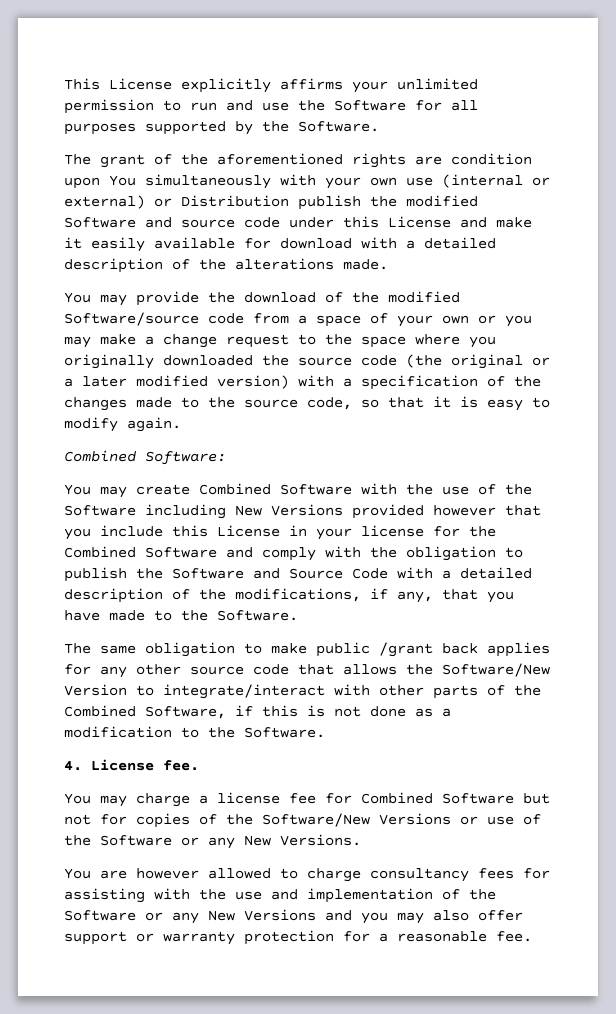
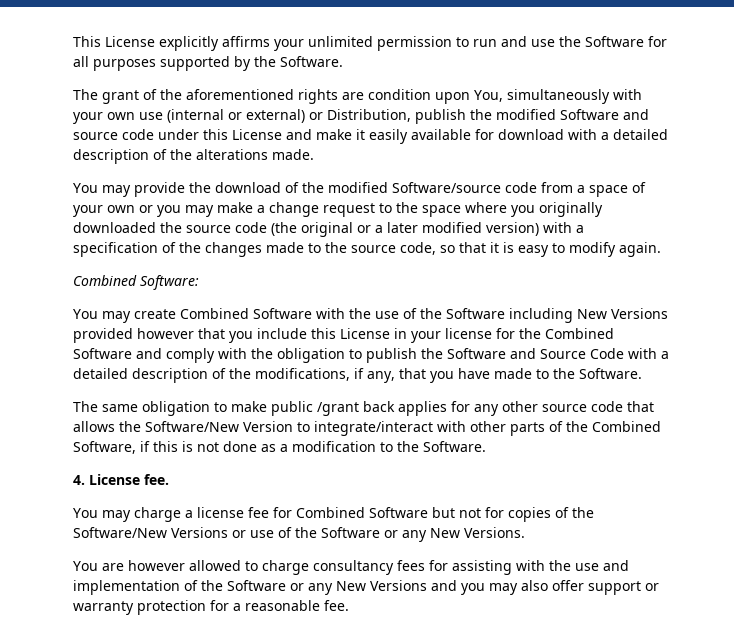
- The grant of the aforementioned rights are condition upon You simultaneously with your own use (internal or external) or Distribution publish the modified Software and source code under this License and make it easily available for download with a detailed description of the alterations made.
+ The grant of the aforementioned rights are condition upon You, simultaneously with your own use (internal or external) or Distribution, publish the modified Software and source code under this License and make it easily available for download with a detailed description of the alterations made.

